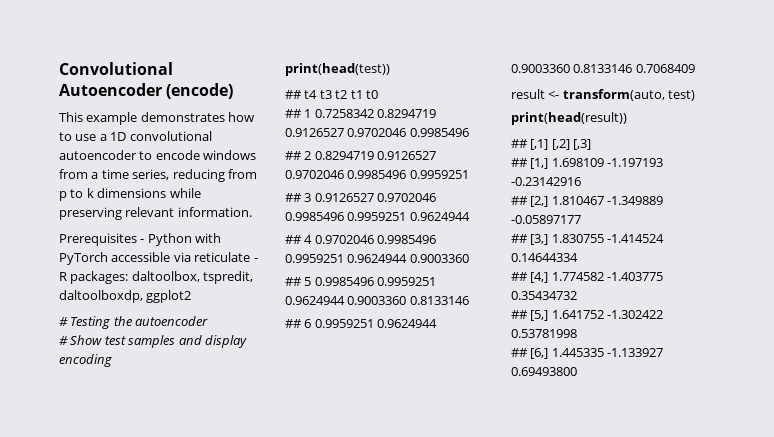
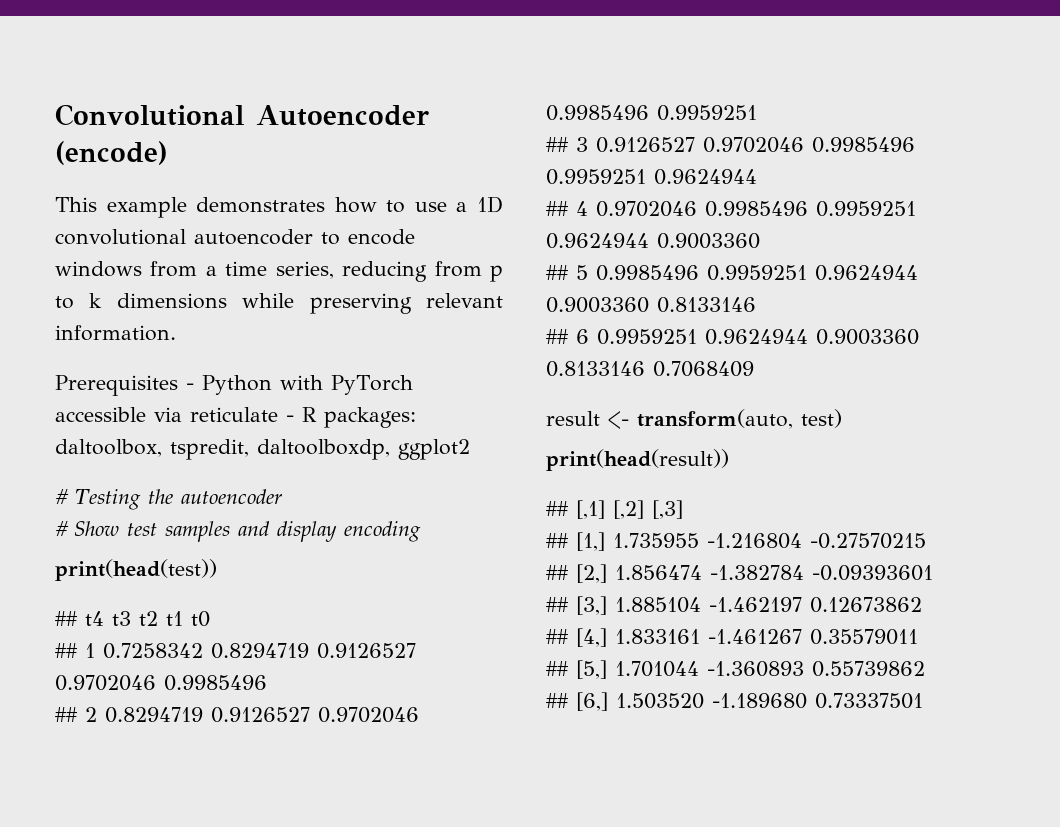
- ## [1,] 1.698109 -1.197193 -0.23142916
+ ## [1,] 1.735955 -1.216804 -0.27570215
- ## [2,] 1.810467 -1.349889 -0.05897177
+ ## [2,] 1.856474 -1.382784 -0.09393601
- ## [3,] 1.830755 -1.414524 0.14644334
+ ## [3,] 1.885104 -1.462197 0.12673862
- ## [4,] 1.774582 -1.403775 0.35434732
+ ## [4,] 1.833161 -1.461267 0.35579011
- ## [5,] 1.641752 -1.302422 0.53781998
+ ## [5,] 1.701044 -1.360893 0.55739862
- ## [6,] 1.445335 -1.133927 0.69493800
+ ## [6,] 1.503520 -1.189680 0.73337501

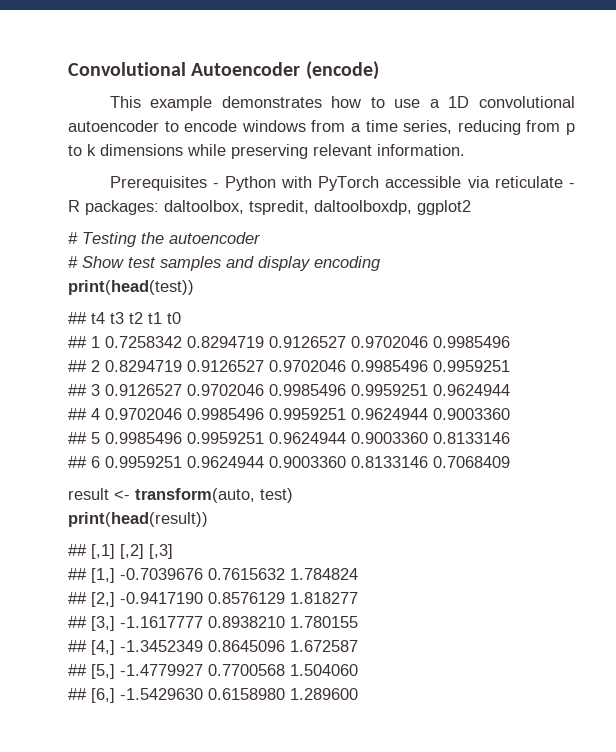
- ## [1,] 1.735955 -1.216804 -0.27570215
+ ## [1,] -0.7039676 0.7615632 1.784824
- ## [2,] 1.856474 -1.382784 -0.09393601
+ ## [2,] -0.9417190 0.8576129 1.818277
- ## [3,] 1.885104 -1.462197 0.12673862
+ ## [3,] -1.1617777 0.8938210 1.780155
- ## [4,] 1.833161 -1.461267 0.35579011
+ ## [4,] -1.3452349 0.8645096 1.672587
- ## [5,] 1.701044 -1.360893 0.55739862
+ ## [5,] -1.4779927 0.7700568 1.504060
- ## [6,] 1.503520 -1.189680 0.73337501
+ ## [6,] -1.5429630 0.6158980 1.289600

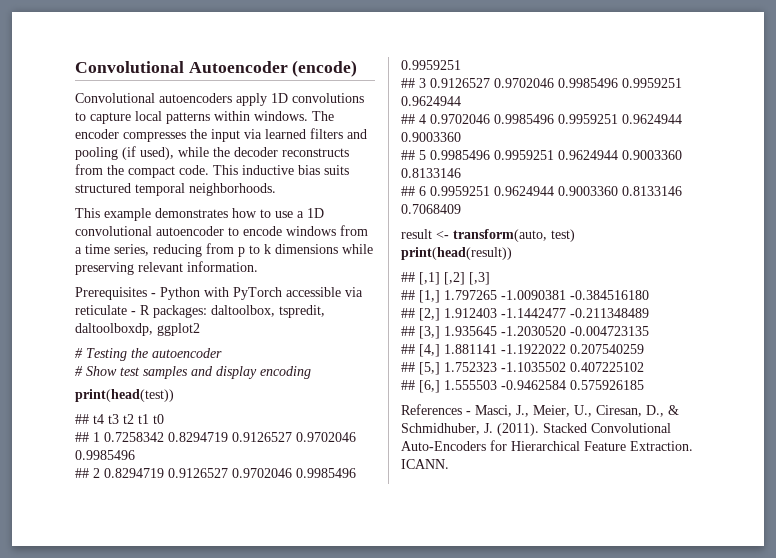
+ Convolutional autoencoders apply 1D convolutions to capture local patterns within windows. The encoder compresses the input via learned filters and pooling (if used), while the decoder reconstructs from the compact code. This inductive bias suits structured temporal neighborhoods.
- ## [1,] -0.7039676 0.7615632 1.784824
+ ## [1,] 1.797265 -1.0090381 -0.384516180
- ## [2,] -0.9417190 0.8576129 1.818277
+ ## [2,] 1.912403 -1.1442477 -0.211348489
- ## [3,] -1.1617777 0.8938210 1.780155
+ ## [3,] 1.935645 -1.2030520 -0.004723135
- ## [4,] -1.3452349 0.8645096 1.672587
+ ## [4,] 1.881141 -1.1922022 0.207540259
- ## [5,] -1.4779927 0.7700568 1.504060
+ ## [5,] 1.752323 -1.1035502 0.407225102
- ## [6,] -1.5429630 0.6158980 1.289600
+ ## [6,] 1.555503 -0.9462584 0.575926185
+ References - Masci, J., Meier, U., Ciresan, D., & Schmidhuber, J. (2011). Stacked Convolutional Auto-Encoders for Hierarchical Feature Extraction. ICANN.

